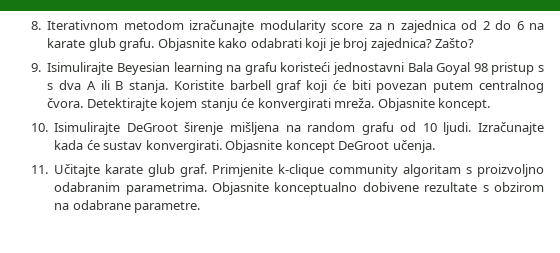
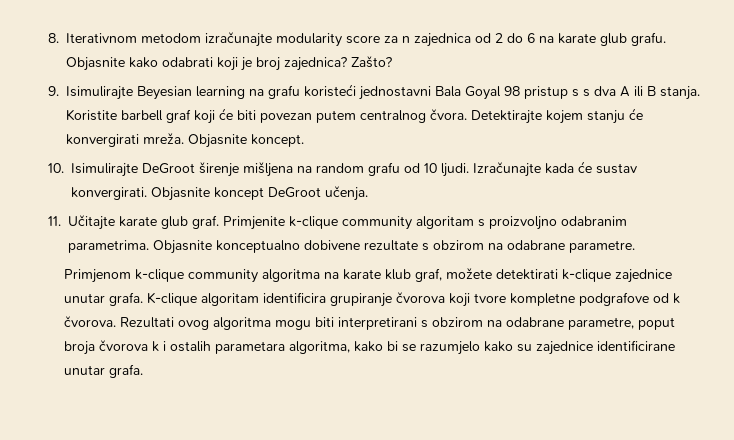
+ Primjenom k-clique community algoritma na karate klub graf, možete detektirati k-clique zajednice unutar grafa. K-clique algoritam identificira grupiranje čvorova koji tvore kompletne podgrafove od k čvorova. Rezultati ovog algoritma mogu biti interpretirani s obzirom na odabrane parametre, poput broja čvorova k i ostalih parametara algoritma, kako bi se razumjelo kako su zajednice identificirane unutar grafa.

